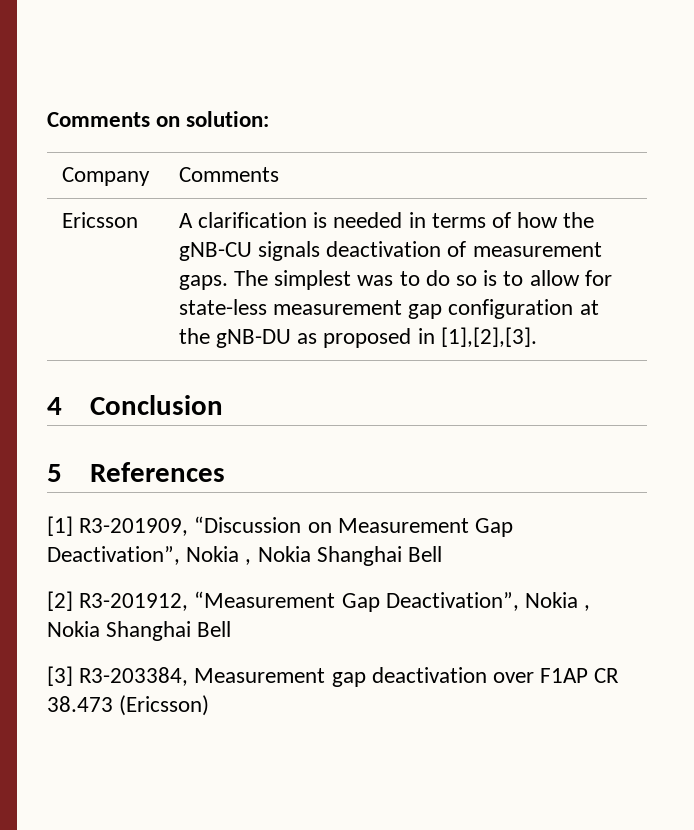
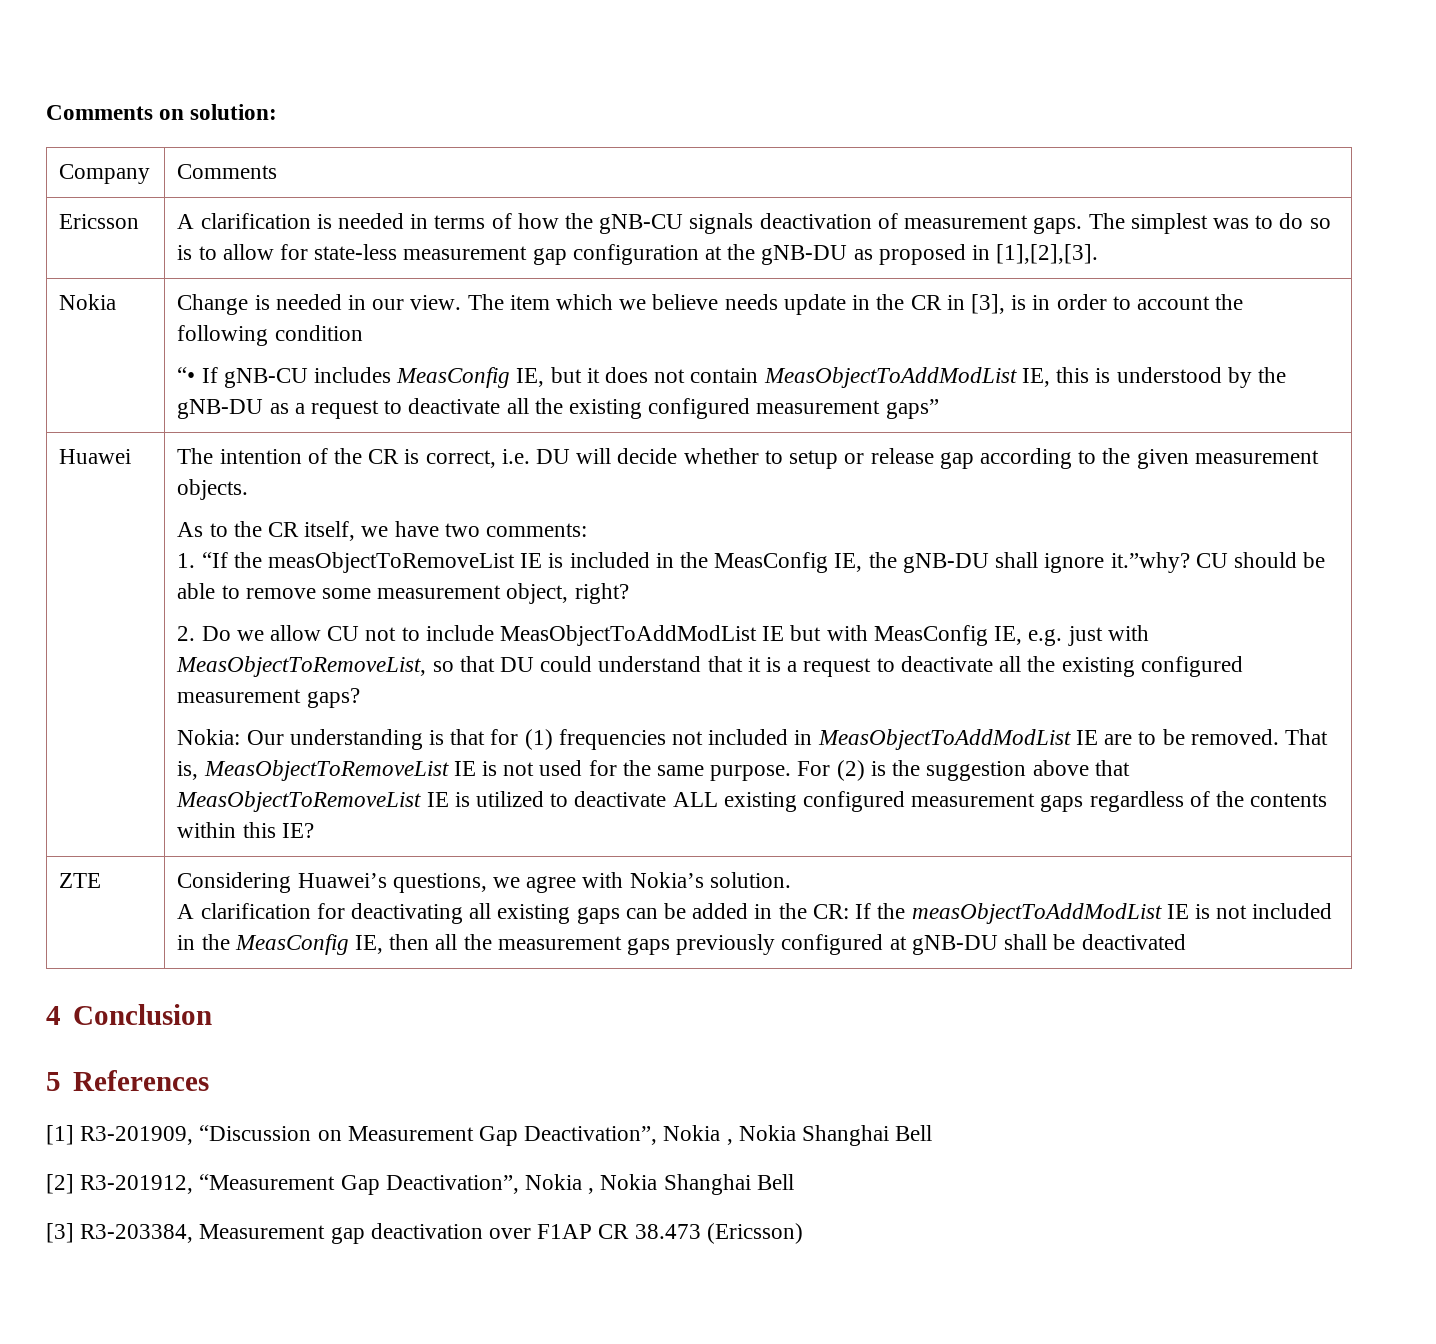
+ Nokia | Change is needed in our view. The item which we believe needs update in the CR in [3], is in order to account the following condition
+ “• If gNB-CU includes MeasConfig IE, but it does not contain MeasObjectToAddModList IE, this is understood by the gNB-DU as a request to deactivate all the existing configured measurement gaps”
+ Huawei | The intention of the CR is correct, i.e. DU will decide whether to setup or release gap according to the given measurement objects.
+ As to the CR itself, we have two comments:
+ 1. “If the measObjectToRemoveList IE is included in the MeasConfig IE, the gNB-DU shall ignore it.”why? CU should be able to remove some measurement object, right?
+ 2. Do we allow CU not to include MeasObjectToAddModList IE but with MeasConfig IE, e.g. just with MeasObjectToRemoveList, so that DU could understand that it is a request to deactivate all the existing configured measurement gaps?
+ Nokia: Our understanding is that for (1) frequencies not included in MeasObjectToAddModList IE are to be removed. That is, MeasObjectToRemoveList IE is not used for the same purpose. For (2) is the suggestion above that MeasObjectToRemoveList IE is utilized to deactivate ALL existing configured measurement gaps regardless of the contents within this IE?
+ ZTE | Considering Huawei’s questions, we agree with Nokia’s solution.
+ A clarification for deactivating all existing gaps can be added in the CR: If the measObjectToAddModList IE is not included in the MeasConfig IE, then all the measurement gaps previously configured at gNB-DU shall be deactivated

